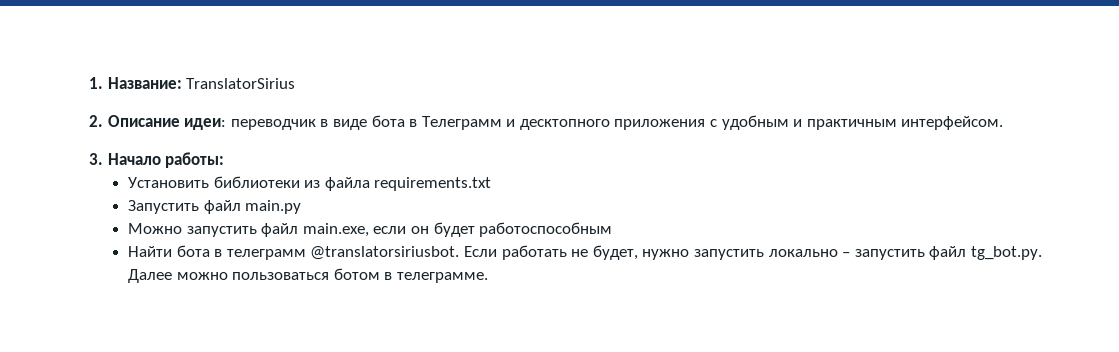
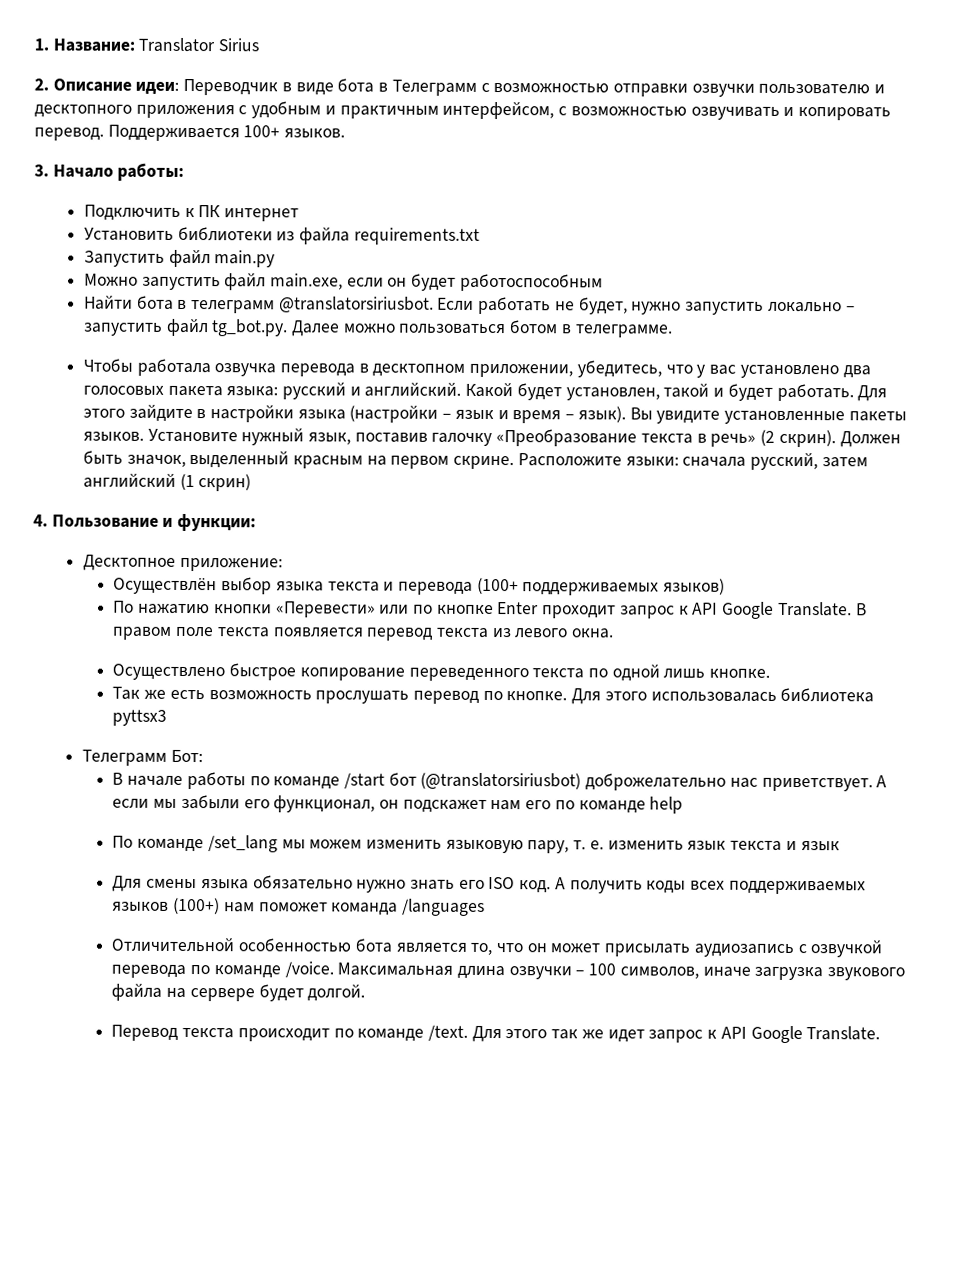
- 1. Название: TranslatorSirius
+ 1. Название: Translator Sirius
- 2. Описание идеи: переводчик в виде бота в Телеграмм и десктопного приложения c удобным и практичным интерфейсом.
+ 2. Описание идеи: Переводчик в виде бота в Телеграмм с возможностью отправки озвучки пользователю и десктопного приложения c удобным и практичным интерфейсом, с возможностью озвучивать и копировать перевод. Поддерживается 100+ языков.
+ Подключить к ПК интернет
+ Чтобы работала озвучка перевода в десктопном приложении, убедитесь, что у вас установлено два голосовых пакета языка: русский и английский. Какой будет установлен, такой и будет работать. Для этого зайдите в настройки языка (настройки – язык и время – язык). Вы увидите установленные пакеты языков. Установите нужный язык, поставив галочку «Преобразование текста в речь» (2 скрин). Должен быть значок, выделенный красным на первом скрине. Расположите языки: сначала русский, затем английский (1 скрин)
+ 4. Пользование и функции:
+ Десктопное приложение:
+ Осуществлён выбор языка текста и перевода (100+ поддерживаемых языков)
+ По нажатию кнопки «Перевести» или по кнопке Enter проходит запрос к API Google Translate. В правом поле текста появляется перевод текста из левого окна.
+ Осуществлено быстрое копирование переведенного текста по одной лишь кнопке.
+ Так же есть возможность прослушать перевод по кнопке. Для этого использовалась библиотека pyttsx3
+ Телеграмм Бот:
+ В начале работы по команде /start бот (@translatorsiriusbot) доброжелательно нас приветствует. А если мы забыли его функционал, он подскажет нам его по команде help
+ По команде /set_lang мы можем изменить языковую пару, т. е. изменить язык текста и язык
+ Для смены языка обязательно нужно знать его ISO код. А получить коды всех поддерживаемых языков (100+) нам поможет команда /languages
+ Отличительной особенностью бота является то, что он может присылать аудиозапись с озвучкой перевода по команде /voice. Максимальная длина озвучки – 100 символов, иначе загрузка звукового файла на сервере будет долгой.
+ Перевод текста происходит по команде /text. Для этого так же идет запрос к API Google Translate.

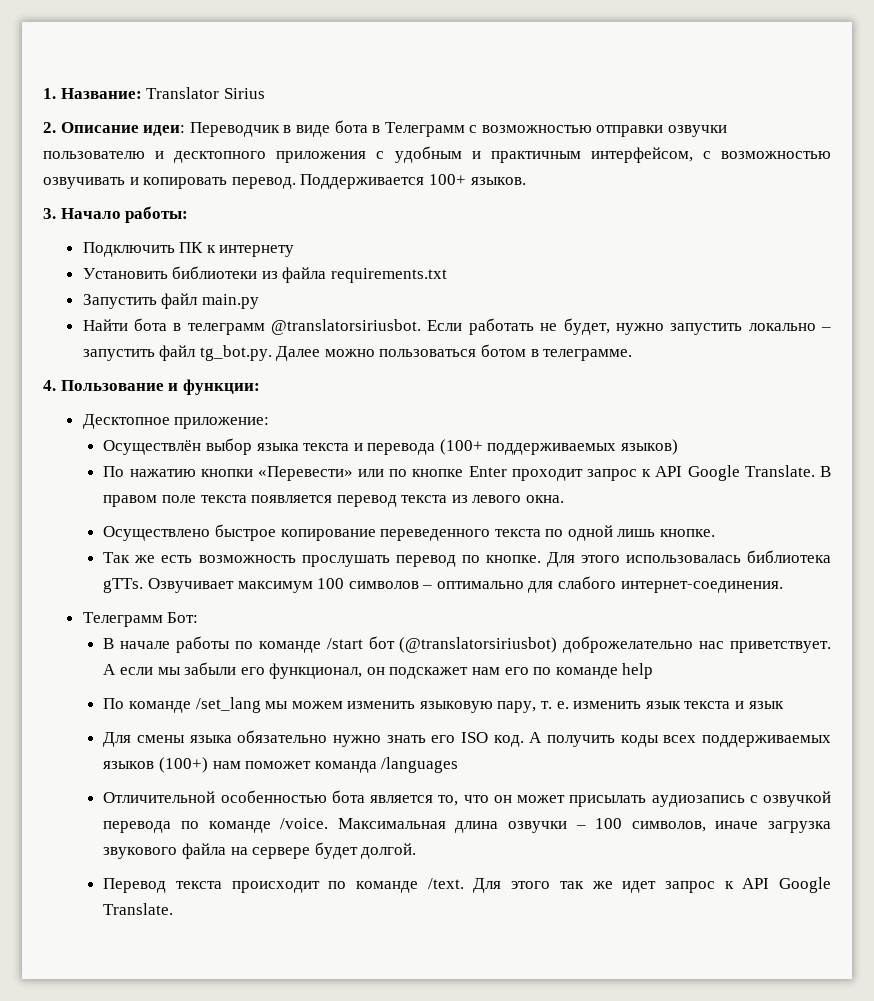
- Подключить к ПК интернет
+ Подключить ПК к интернету
- Можно запустить файл main.exe, если он будет работоспособным
- Чтобы работала озвучка перевода в десктопном приложении, убедитесь, что у вас установлено два голосовых пакета языка: русский и английский. Какой будет установлен, такой и будет работать. Для этого зайдите в настройки языка (настройки – язык и время – язык). Вы увидите установленные пакеты языков. Установите нужный язык, поставив галочку «Преобразование текста в речь» (2 скрин). Должен быть значок, выделенный красным на первом скрине. Расположите языки: сначала русский, затем английский (1 скрин)
- Для этого использовалась библиотека pyttsx3
+ Для этого использовалась библиотека gTTs. Озвучивает максимум 100 символов – оптимально для слабого интернет-соединения.

